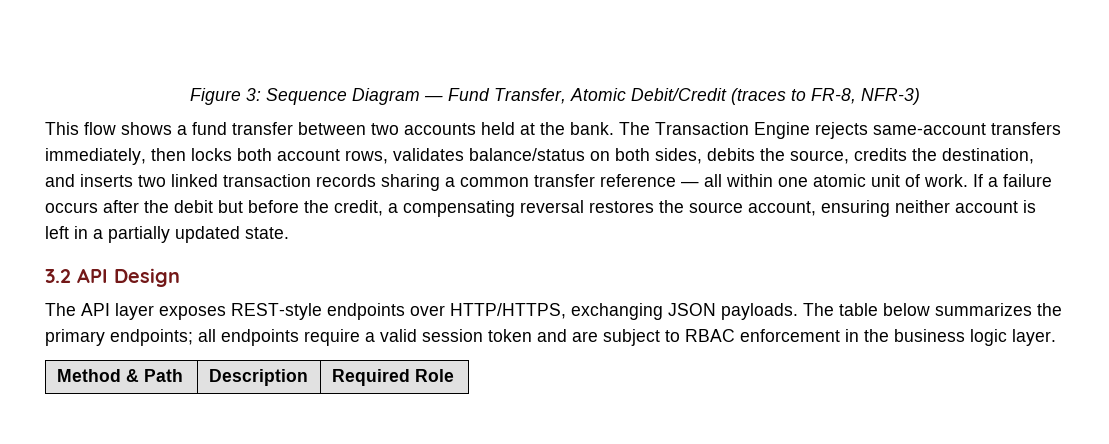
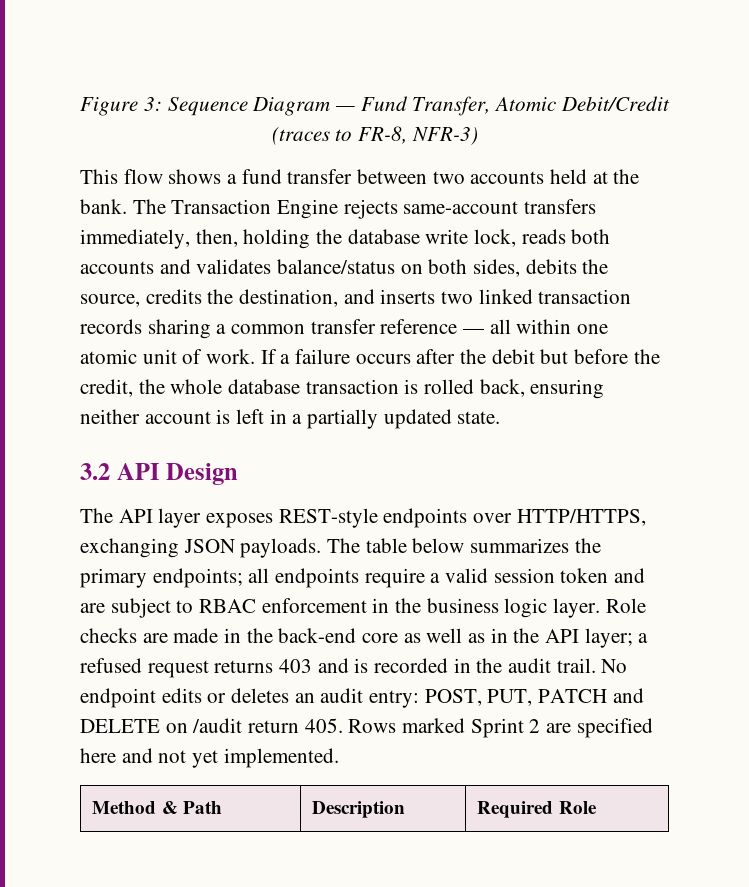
- The Transaction Engine rejects same-account transfers immediately, then locks both account rows, validates balance/status on both sides, debits the source, credits the destination, and inserts two linked transaction records sharing a common transfer reference — all within one atomic unit of work.
+ The Transaction Engine rejects same-account transfers immediately, then, holding the database write lock, reads both accounts and validates balance/status on both sides, debits the source, credits the destination, and inserts two linked transaction records sharing a common transfer reference — all within one atomic unit of work.
- If a failure occurs after the debit but before the credit, a compensating reversal restores the source account, ensuring neither account is left in a partially updated state.
+ If a failure occurs after the debit but before the credit, the whole database transaction is rolled back, ensuring neither account is left in a partially updated state.
+ Role checks are made in the back-end core as well as in the API layer; a refused request returns 403 and is recorded in the audit trail. No endpoint edits or deletes an audit entry: POST, PUT, PATCH and DELETE on /audit return 405. Rows marked Sprint 2 are specified here and not yet implemented.

